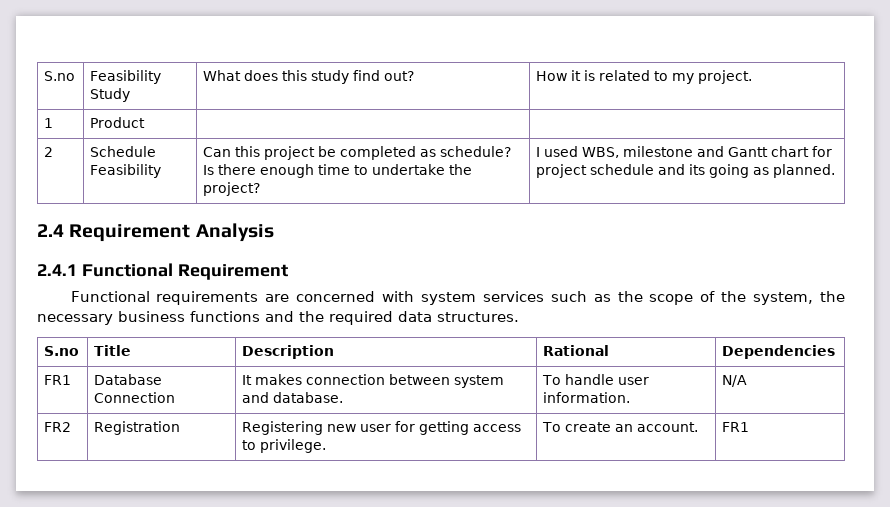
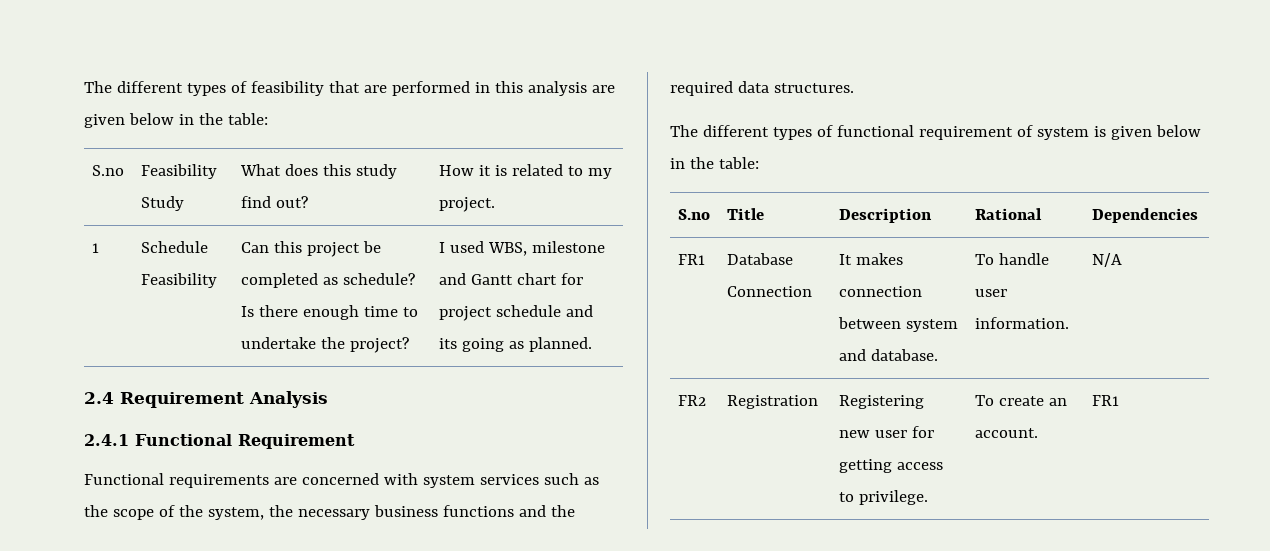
+ The different types of feasibility that are performed in this analysis are given below in the table:
- 1 | Product | |
- 2 | Schedule Feasibility | Can this project be completed as schedule? Is there enough time to undertake the project? | I used WBS, milestone and Gantt chart for project schedule and its going as planned.
+ 1 | Schedule Feasibility | Can this project be completed as schedule? Is there enough time to undertake the project? | I used WBS, milestone and Gantt chart for project schedule and its going as planned.
+ The different types of functional requirement of system is given below in the table:

